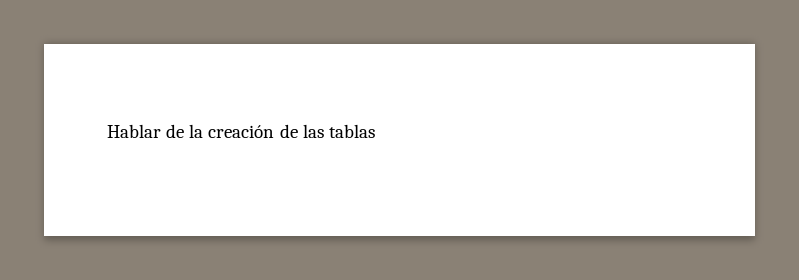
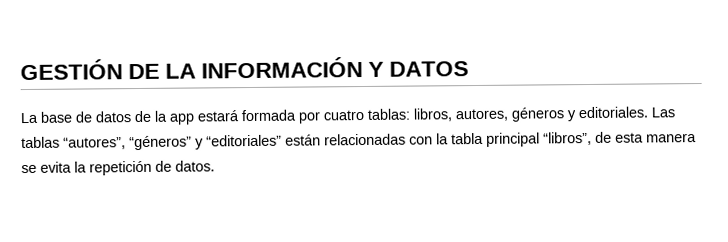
- Hablar de la creación de las tablas
+ GESTIÓN DE LA INFORMACIÓN Y DATOS
+ La base de datos de la app estará formada por cuatro tablas: libros, autores, géneros y editoriales. Las tablas “autores”, “géneros” y “editoriales” están relacionadas con la tabla principal “libros”, de esta manera se evita la repetición de datos.

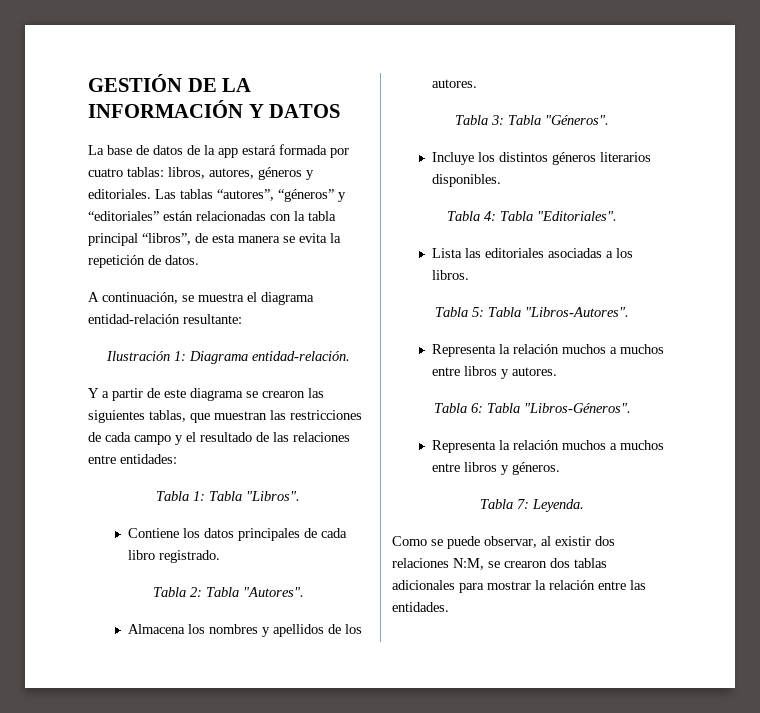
+ A continuación, se muestra el diagrama entidad-relación resultante:
+ Ilustración 1: Diagrama entidad-relación.
+ Y a partir de este diagrama se crearon las siguientes tablas, que muestran las restricciones de cada campo y el resultado de las relaciones entre entidades:
+ Tabla 1: Tabla "Libros".
+ Contiene los datos principales de cada libro registrado.
+ Tabla 2: Tabla "Autores".
+ Almacena los nombres y apellidos de los autores.
+ Tabla 3: Tabla "Géneros".
+ Incluye los distintos géneros literarios disponibles.
+ Tabla 4: Tabla "Editoriales".
+ Lista las editoriales asociadas a los libros.
+ Tabla 5: Tabla "Libros-Autores".
+ Representa la relación muchos a muchos entre libros y autores.
+ Tabla 6: Tabla "Libros-Géneros".
+ Representa la relación muchos a muchos entre libros y géneros.
+ Tabla 7: Leyenda.
+ Como se puede observar, al existir dos relaciones N:M, se crearon dos tablas adicionales para mostrar la relación entre las entidades.

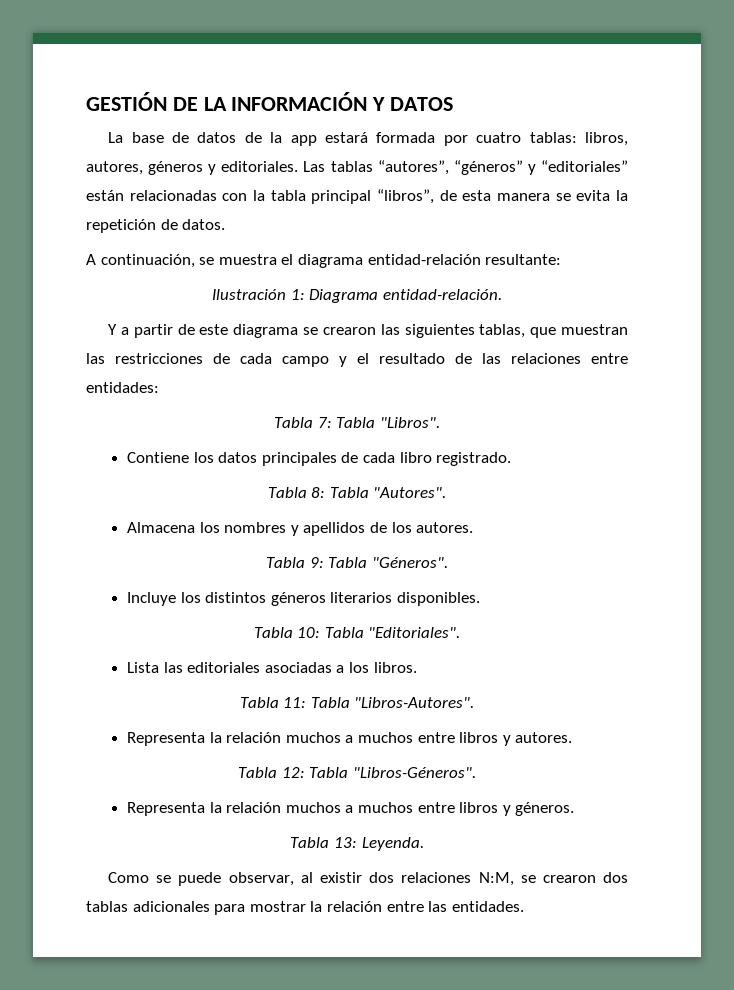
- Tabla 1: Tabla "Libros".
+ Tabla 7: Tabla "Libros".
- Tabla 2: Tabla "Autores".
+ Tabla 8: Tabla "Autores".
- Tabla 3: Tabla "Géneros".
+ Tabla 9: Tabla "Géneros".
- Tabla 4: Tabla "Editoriales".
+ Tabla 10: Tabla "Editoriales".
- Tabla 5: Tabla "Libros-Autores".
+ Tabla 11: Tabla "Libros-Autores".
- Tabla 6: Tabla "Libros-Géneros".
+ Tabla 12: Tabla "Libros-Géneros".
- Tabla 7: Leyenda.
+ Tabla 13: Leyenda.

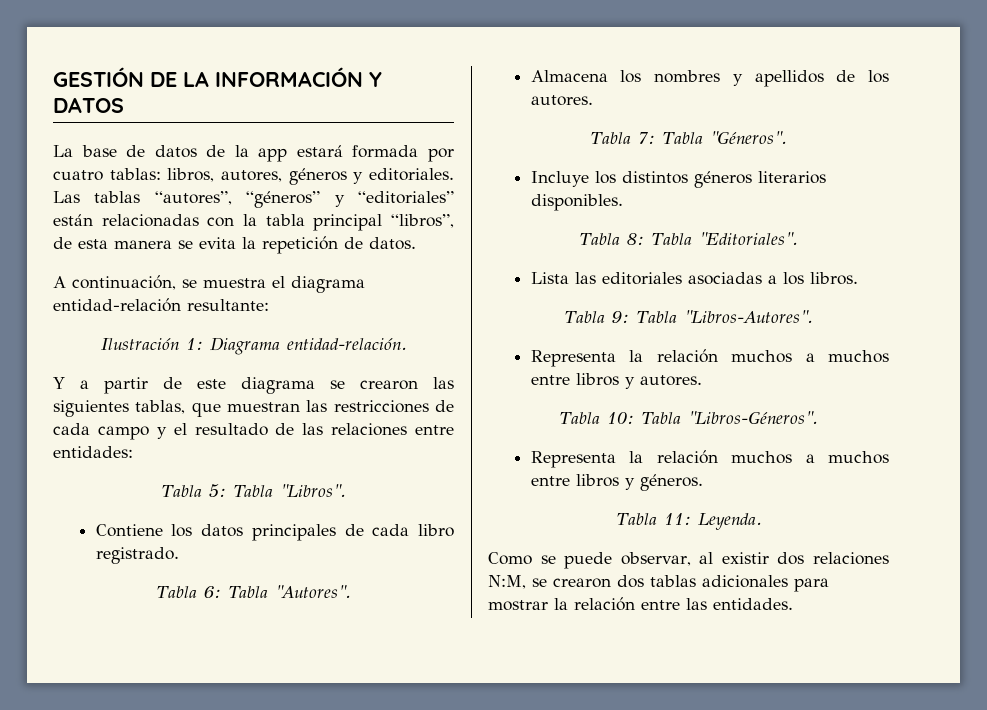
- Tabla 7: Tabla "Libros".
+ Tabla 5: Tabla "Libros".
- Tabla 8: Tabla "Autores".
+ Tabla 6: Tabla "Autores".
- Tabla 9: Tabla "Géneros".
+ Tabla 7: Tabla "Géneros".
- Tabla 10: Tabla "Editoriales".
+ Tabla 8: Tabla "Editoriales".
- Tabla 11: Tabla "Libros-Autores".
+ Tabla 9: Tabla "Libros-Autores".
- Tabla 12: Tabla "Libros-Géneros".
+ Tabla 10: Tabla "Libros-Géneros".
- Tabla 13: Leyenda.
+ Tabla 11: Leyenda.

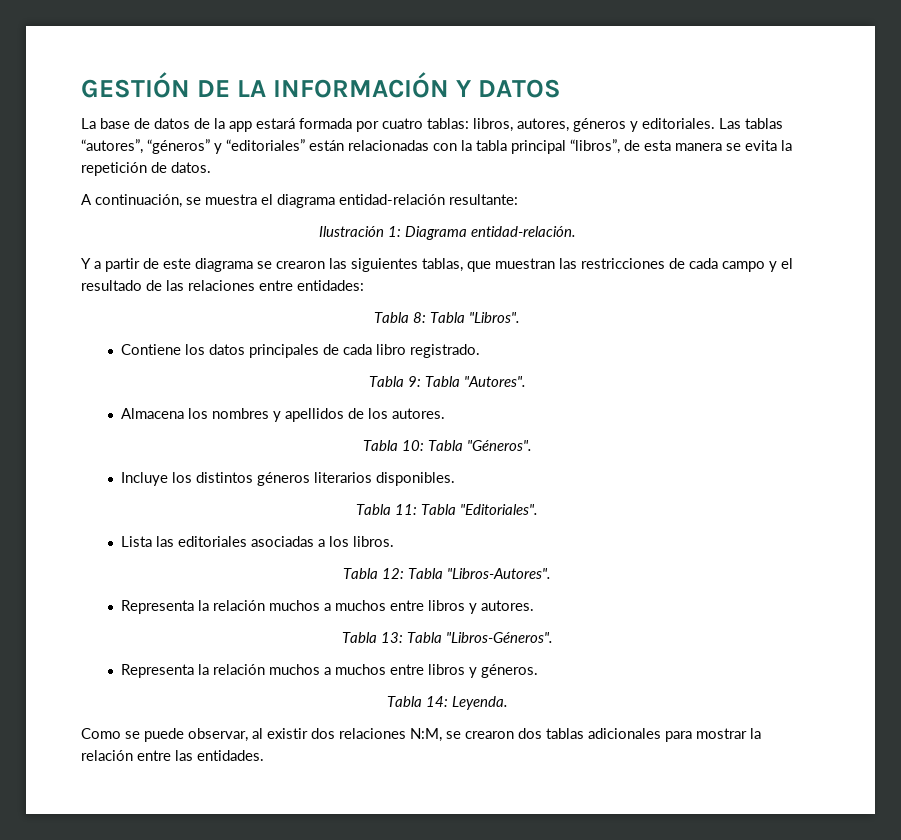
- Tabla 5: Tabla "Libros".
+ Tabla 8: Tabla "Libros".
- Tabla 6: Tabla "Autores".
+ Tabla 9: Tabla "Autores".
- Tabla 7: Tabla "Géneros".
+ Tabla 10: Tabla "Géneros".
- Tabla 8: Tabla "Editoriales".
+ Tabla 11: Tabla "Editoriales".
- Tabla 9: Tabla "Libros-Autores".
+ Tabla 12: Tabla "Libros-Autores".
- Tabla 10: Tabla "Libros-Géneros".
+ Tabla 13: Tabla "Libros-Géneros".
- Tabla 11: Leyenda.
+ Tabla 14: Leyenda.

